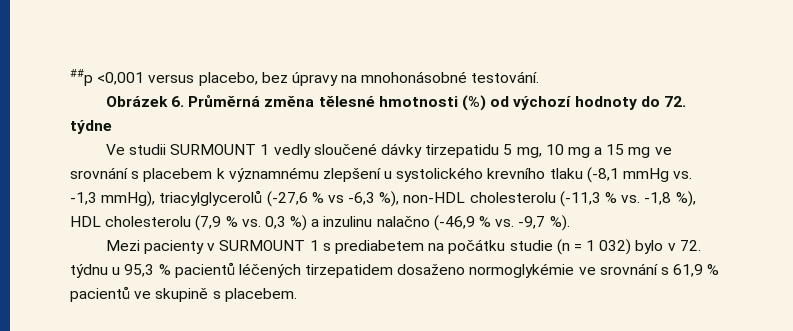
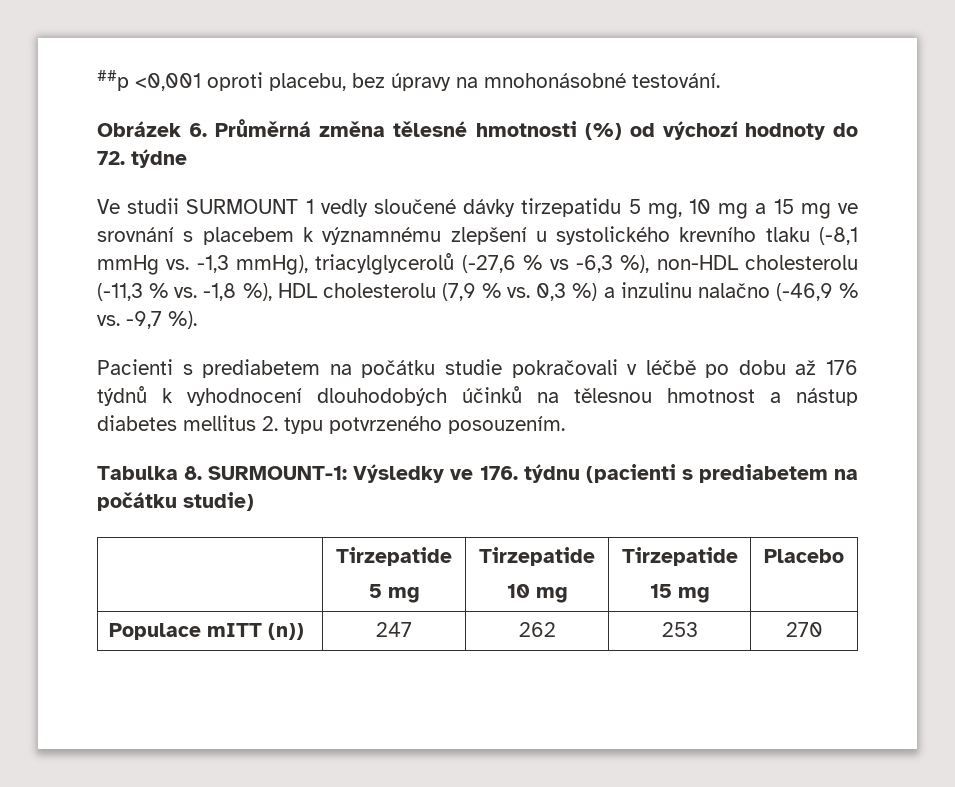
- ##p <0,001 versus placebo, bez úpravy na mnohonásobné testování.
+ ##p <0,001 oproti placebu, bez úpravy na mnohonásobné testování.
- Mezi pacienty v SURMOUNT 1 s prediabetem na počátku studie (n = 1 032) bylo v 72. týdnu u 95,3 % pacientů léčených tirzepatidem dosaženo normoglykémie ve srovnání s 61,9 % pacientů ve skupině s placebem.
+ Pacienti s prediabetem na počátku studie pokračovali v léčbě po dobu až 176 týdnů k vyhodnocení dlouhodobých účinků na tělesnou hmotnost a nástup diabetes mellitus 2. typu potvrzeného posouzením.
+ Tabulka 8. SURMOUNT-1: Výsledky ve 176. týdnu (pacienti s prediabetem na počátku studie)
+ | Tirzepatide
+ 5 mg | Tirzepatide
+ 10 mg | Tirzepatide
+ 15 mg | Placebo
+ Populace mITT (n)) | 247 | 262 | 253 | 270

